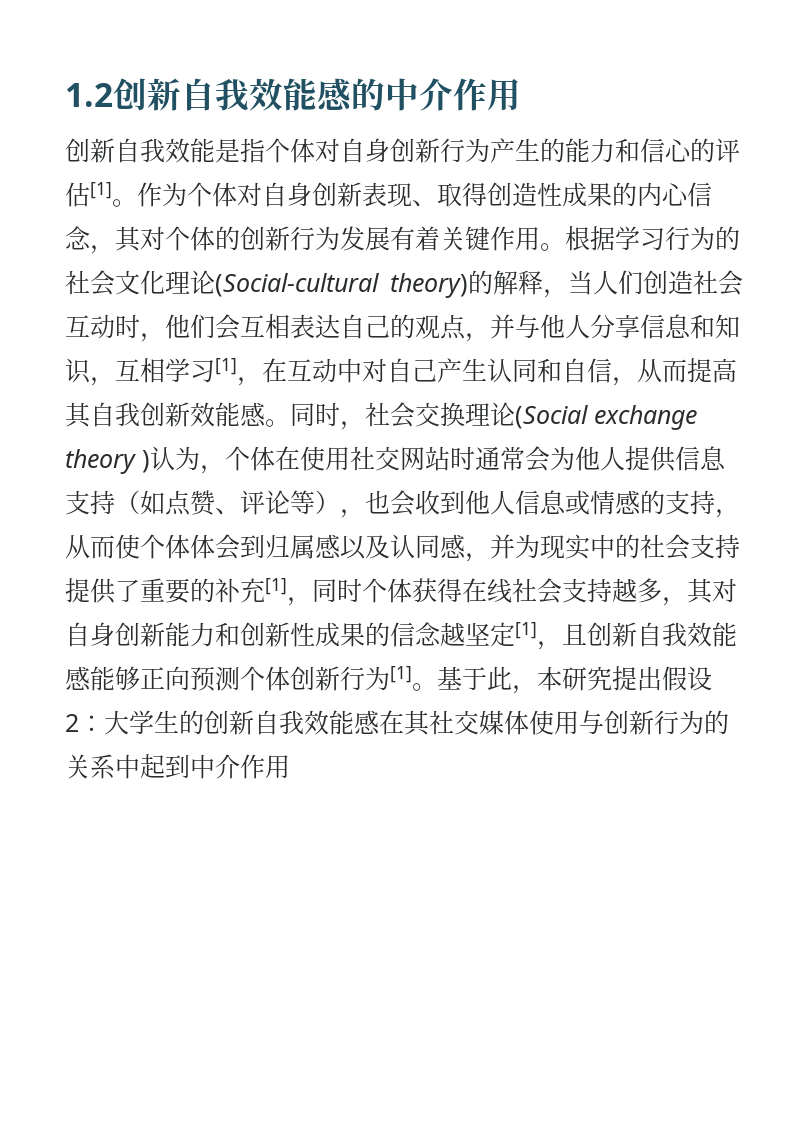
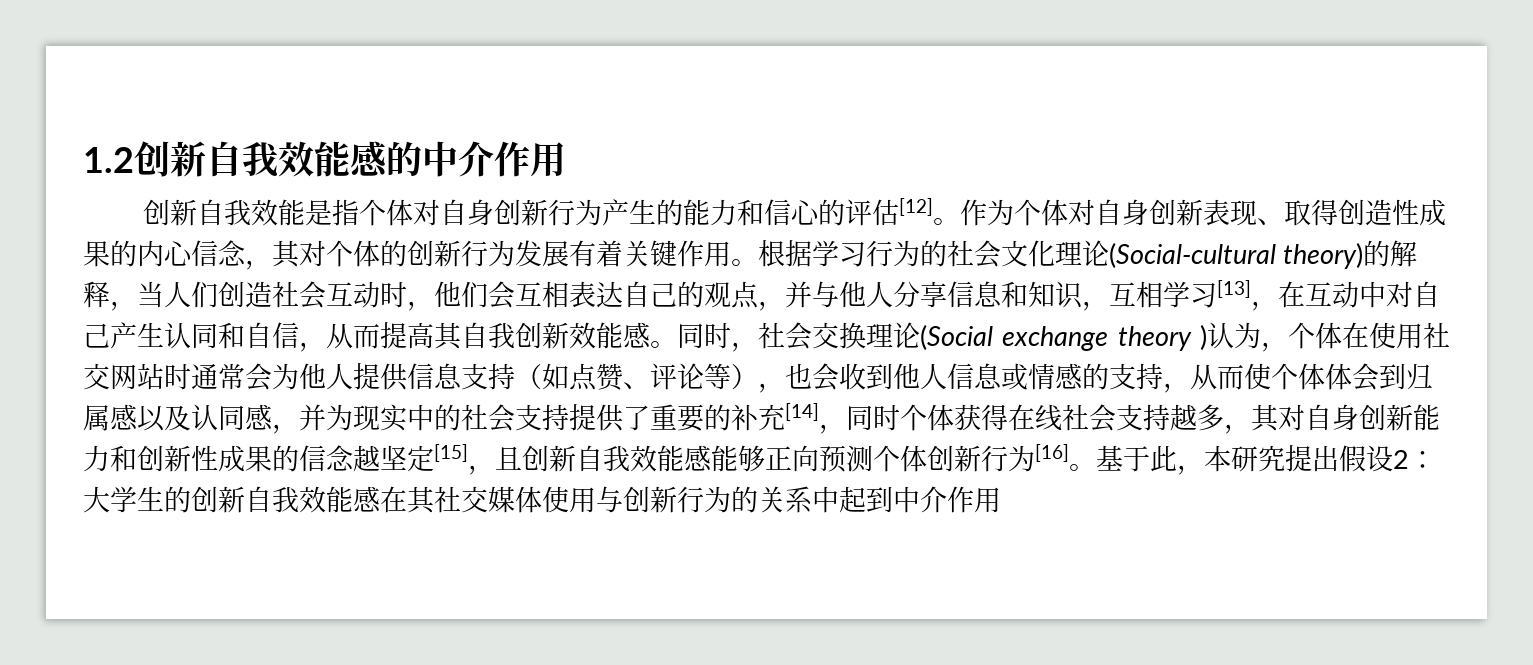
- 创新自我效能是指个体对自身创新行为产生的能力和信心的评估[1]。
+ 创新自我效能是指个体对自身创新行为产生的能力和信心的评估[12]。
- 根据学习行为的社会文化理论(Social-cultural theory)的解释，当人们创造社会互动时，他们会互相表达自己的观点，并与他人分享信息和知识，互相学习[1]，在互动中对自己产生认同和自信，从而提高其自我创新效能感。
+ 根据学习行为的社会文化理论(Social-cultural theory)的解释，当人们创造社会互动时，他们会互相表达自己的观点，并与他人分享信息和知识，互相学习[13]，在互动中对自己产生认同和自信，从而提高其自我创新效能感。
- 同时，社会交换理论(Social exchange theory )认为，个体在使用社交网站时通常会为他人提供信息支持（如点赞、评论等），也会收到他人信息或情感的支持，从而使个体体会到归属感以及认同感，并为现实中的社会支持提供了重要的补充[1]，同时个体获得在线社会支持越多，其对自身创新能力和创新性成果的信念越坚定[1]，且创新自我效能感能够正向预测个体创新行为[1]。
+ 同时，社会交换理论(Social exchange theory )认为，个体在使用社交网站时通常会为他人提供信息支持（如点赞、评论等），也会收到他人信息或情感的支持，从而使个体体会到归属感以及认同感，并为现实中的社会支持提供了重要的补充[14]，同时个体获得在线社会支持越多，其对自身创新能力和创新性成果的信念越坚定[15]，且创新自我效能感能够正向预测个体创新行为[16]。

